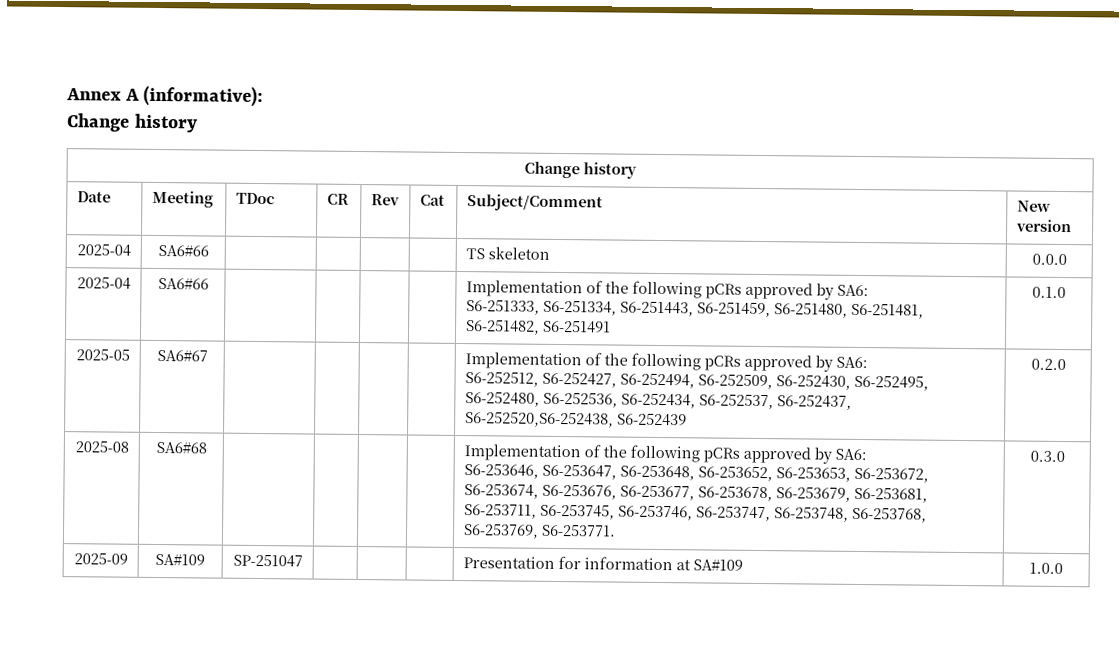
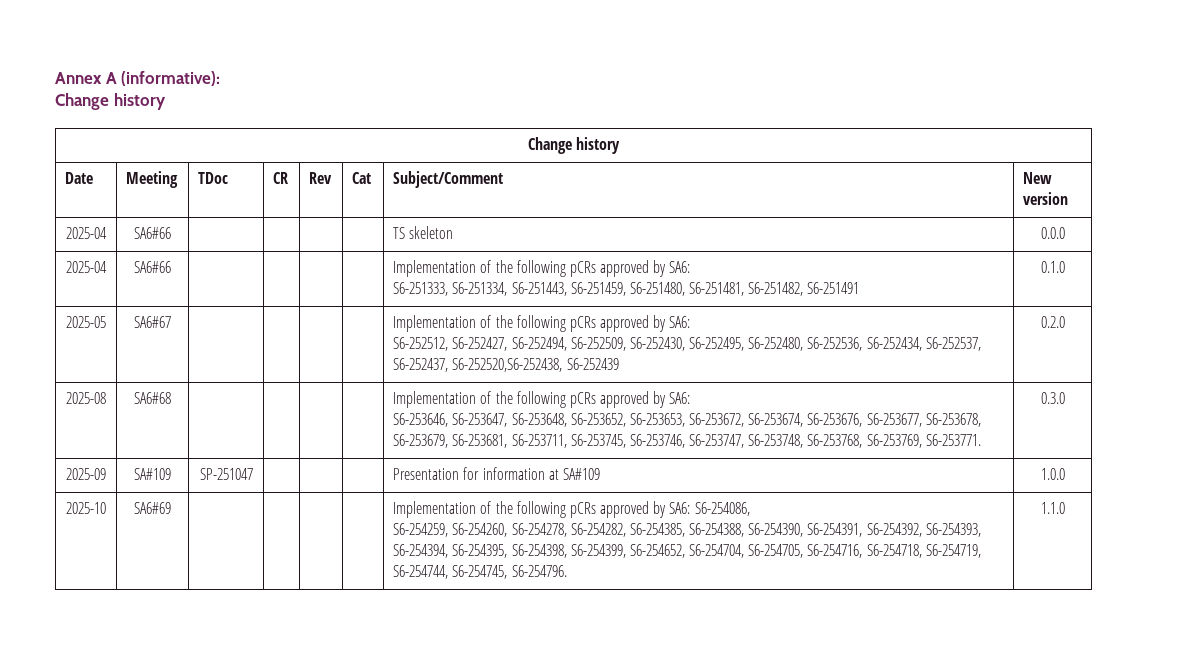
+ 2025-10 | SA6#69 | | | | | Implementation of the following pCRs approved by SA6: S6-254086,
+ S6-254259, S6-254260, S6-254278, S6-254282, S6-254385, S6-254388, S6-254390, S6-254391, S6-254392, S6-254393, S6-254394, S6-254395, S6-254398, S6-254399, S6-254652, S6-254704, S6-254705, S6-254716, S6-254718, S6-254719, S6-254744, S6-254745, S6-254796. | 1.1.0

